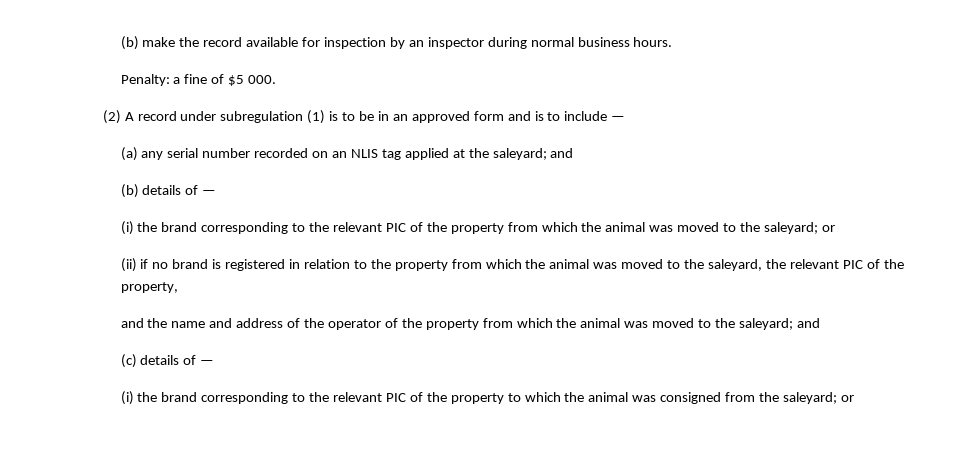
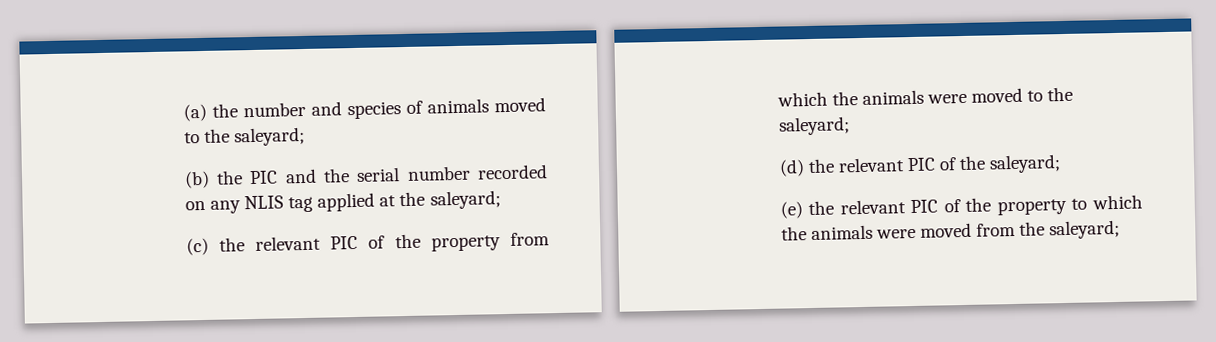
- (b) make the record available for inspection by an inspector during normal business hours.
- Penalty: a fine of $5 000.
- (2) A record under subregulation (1) is to be in an approved form and is to include —
- (a) any serial number recorded on an NLIS tag applied at the saleyard; and
- (b) details of —
- (i) the brand corresponding to the relevant PIC of the property from which the animal was moved to the saleyard; or
- (ii) if no brand is registered in relation to the property from which the animal was moved to the saleyard, the relevant PIC of the property,
- and the name and address of the operator of the property from which the animal was moved to the saleyard; and
- (c) details of —
- (i) the brand corresponding to the relevant PIC of the property to which the animal was consigned from the saleyard; or
+ (a) the number and species of animals moved to the saleyard;
+ (b) the PIC and the serial number recorded on any NLIS tag applied at the saleyard;
+ (c) the relevant PIC of the property from which the animals were moved to the saleyard;
+ (d) the relevant PIC of the saleyard;
+ (e) the relevant PIC of the property to which the animals were moved from the saleyard;

